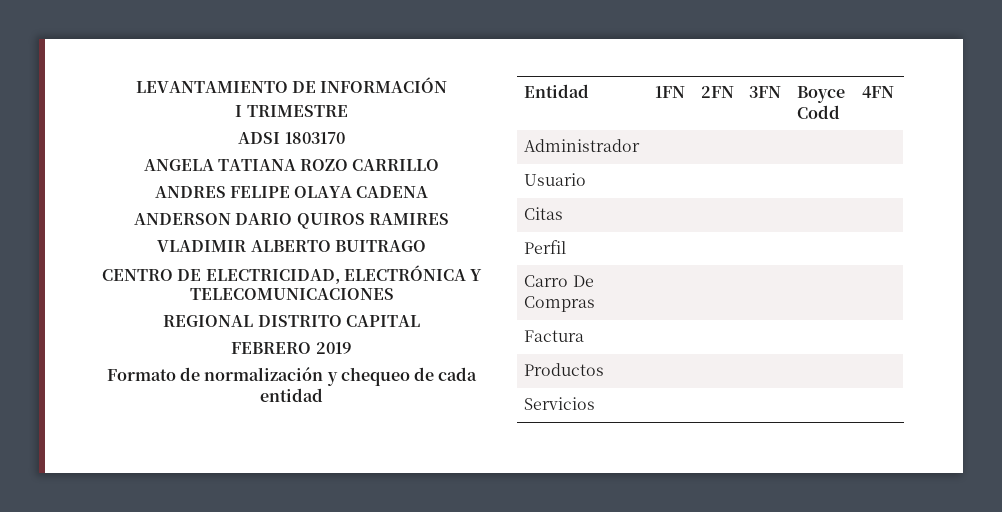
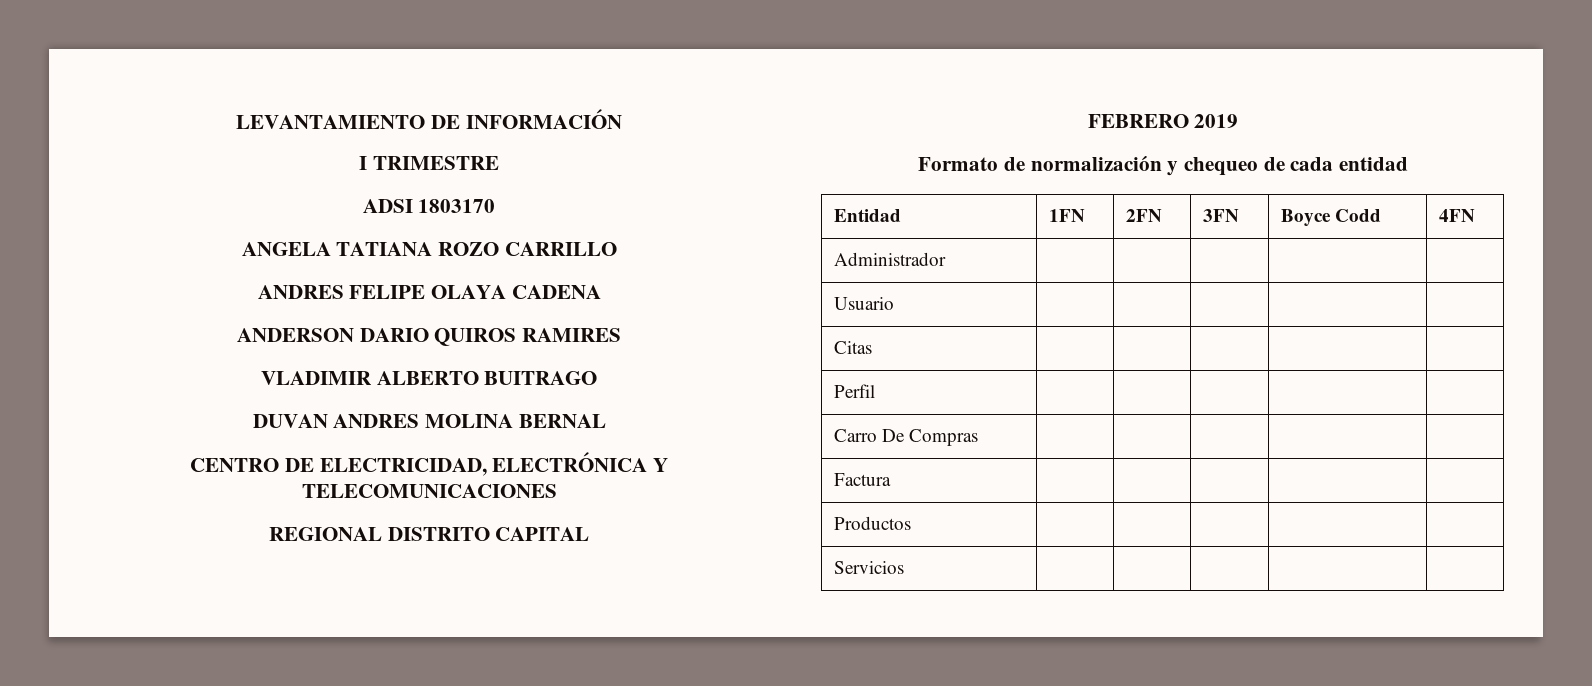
+ DUVAN ANDRES MOLINA BERNAL

